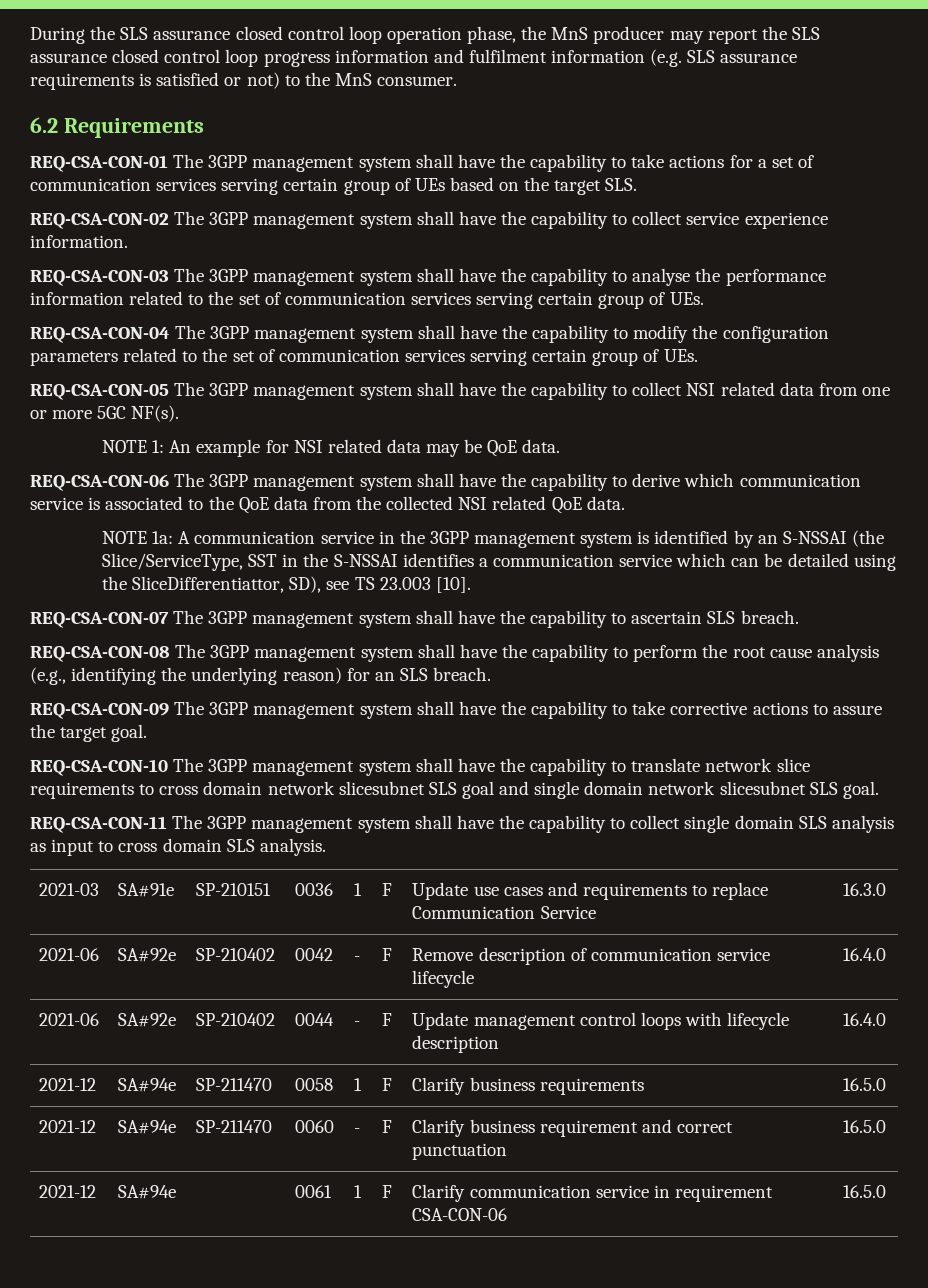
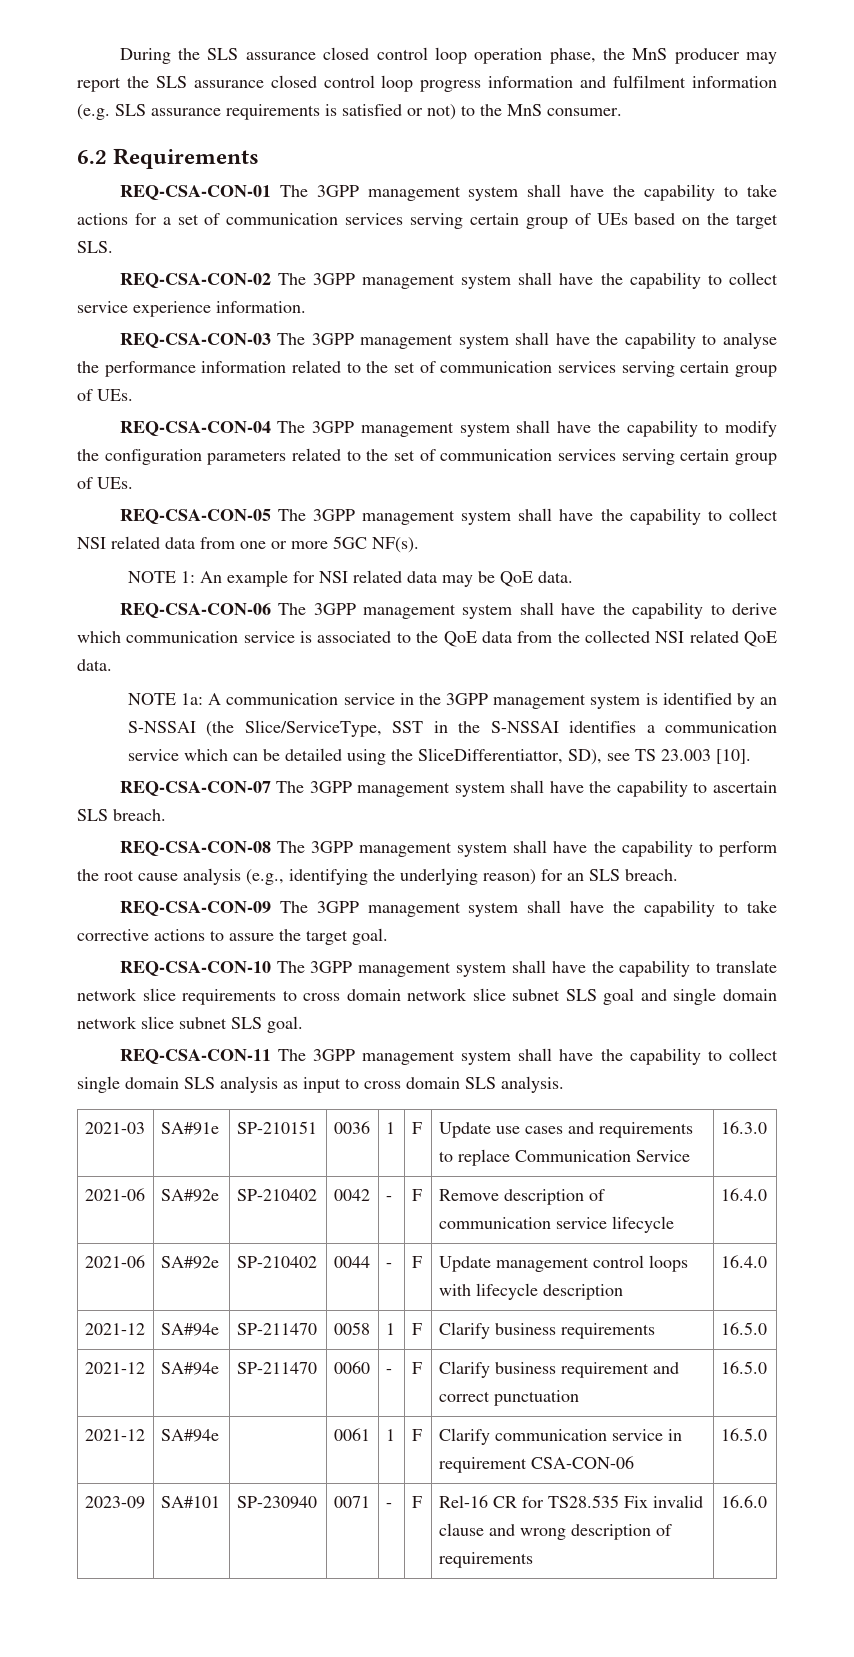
- REQ-CSA-CON-10 The 3GPP management system shall have the capability to translate network slice requirements to cross domain network slicesubnet SLS goal and single domain network slicesubnet SLS goal.
+ REQ-CSA-CON-10 The 3GPP management system shall have the capability to translate network slice requirements to cross domain network slice subnet SLS goal and single domain network slice subnet SLS goal.
+ 2023-09 | SA#101 | SP-230940 | 0071 | - | F | Rel-16 CR for TS28.535 Fix invalid clause and wrong description of requirements | 16.6.0

